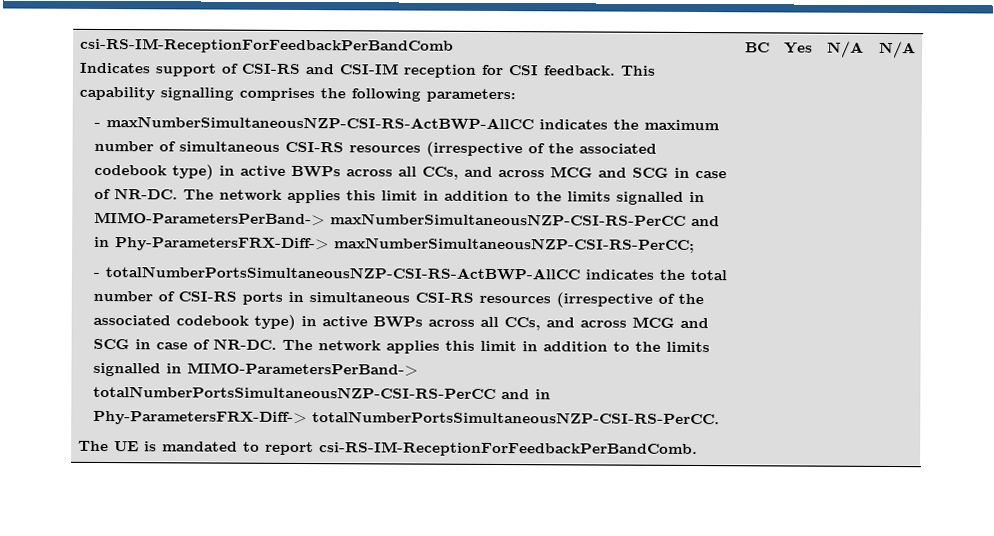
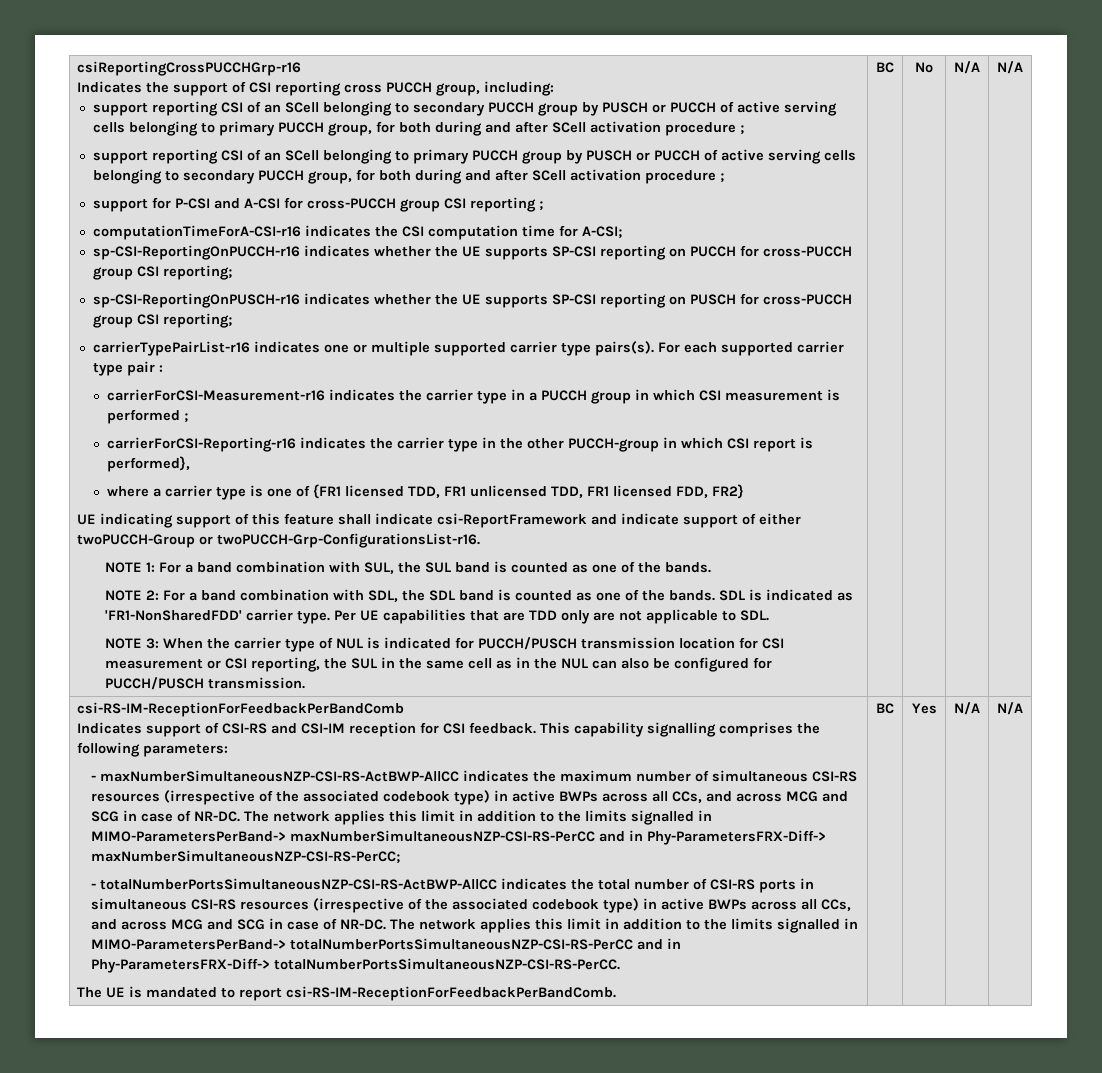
+ csiReportingCrossPUCCHGrp-r16
+ Indicates the support of CSI reporting cross PUCCH group, including:
+ support reporting CSI of an SCell belonging to secondary PUCCH group by PUSCH or PUCCH of active serving cells belonging to primary PUCCH group, for both during and after SCell activation procedure ;
+ support reporting CSI of an SCell belonging to primary PUCCH group by PUSCH or PUCCH of active serving cells belonging to secondary PUCCH group, for both during and after SCell activation procedure ;
+ support for P-CSI and A-CSI for cross-PUCCH group CSI reporting ;
+ computationTimeForA-CSI-r16 indicates the CSI computation time for A-CSI;
+ sp-CSI-ReportingOnPUCCH-r16 indicates whether the UE supports SP-CSI reporting on PUCCH for cross-PUCCH group CSI reporting;
+ sp-CSI-ReportingOnPUSCH-r16 indicates whether the UE supports SP-CSI reporting on PUSCH for cross-PUCCH group CSI reporting;
+ carrierTypePairList-r16 indicates one or multiple supported carrier type pairs(s). For each supported carrier type pair :
+ carrierForCSI-Measurement-r16 indicates the carrier type in a PUCCH group in which CSI measurement is performed ;
+ carrierForCSI-Reporting-r16 indicates the carrier type in the other PUCCH-group in which CSI report is performed},
+ where a carrier type is one of {FR1 licensed TDD, FR1 unlicensed TDD, FR1 licensed FDD, FR2}
+ UE indicating support of this feature shall indicate csi-ReportFramework and indicate support of either twoPUCCH-Group or twoPUCCH-Grp-ConfigurationsList-r16.
+ NOTE 1: For a band combination with SUL, the SUL band is counted as one of the bands.
+ NOTE 2: For a band combination with SDL, the SDL band is counted as one of the bands. SDL is indicated as 'FR1-NonSharedFDD' carrier type. Per UE capabilities that are TDD only are not applicable to SDL.
+ NOTE 3: When the carrier type of NUL is indicated for PUCCH/PUSCH transmission location for CSI measurement or CSI reporting, the SUL in the same cell as in the NUL can also be configured for PUCCH/PUSCH transmission. | BC | No | N/A | N/A

